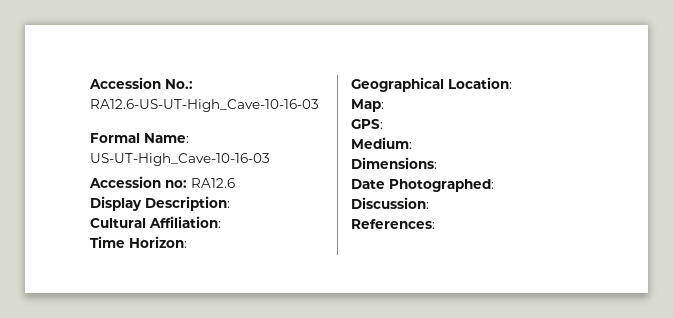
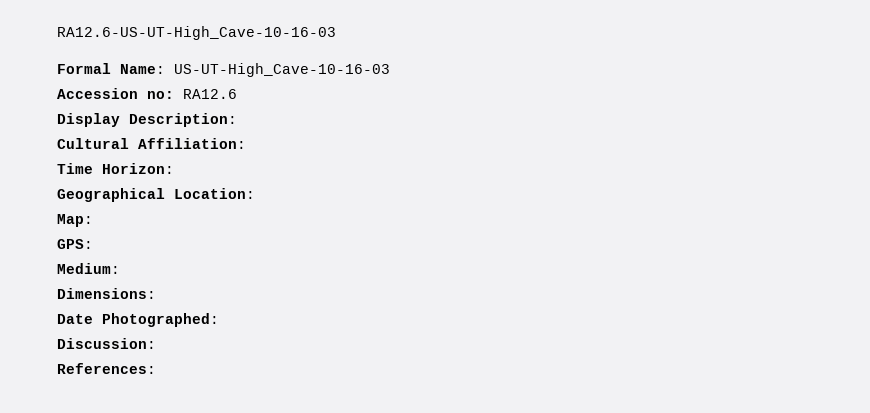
- Accession No.: RA12.6-US-UT-High_Cave-10-16-03
+ RA12.6-US-UT-High_Cave-10-16-03

